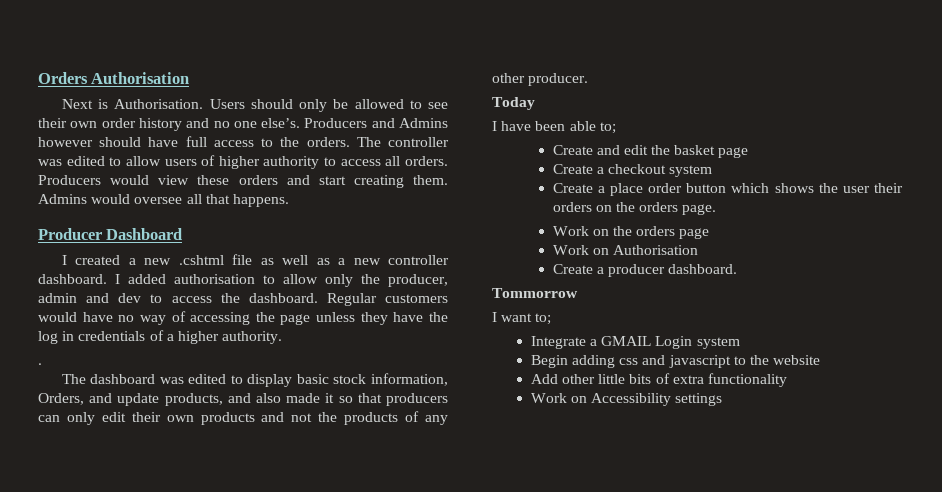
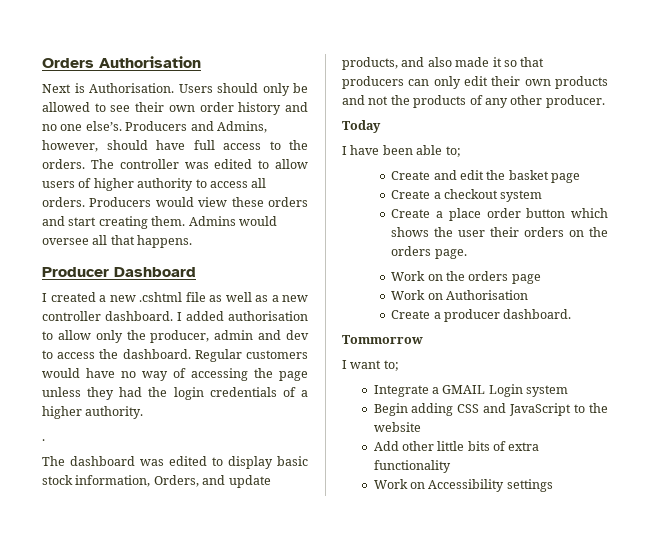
- Producers and Admins however should have full access to the orders.
+ Producers and Admins, however, should have full access to the orders.
- Regular customers would have no way of accessing the page unless they have the log in credentials of a higher authority.
+ Regular customers would have no way of accessing the page unless they had the login credentials of a higher authority.
- Begin adding css and javascript to the website
+ Begin adding CSS and JavaScript to the website

